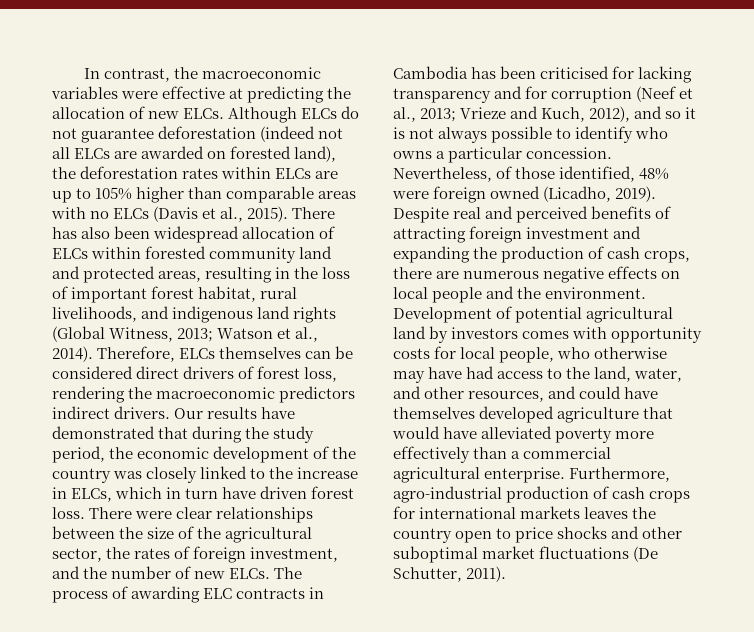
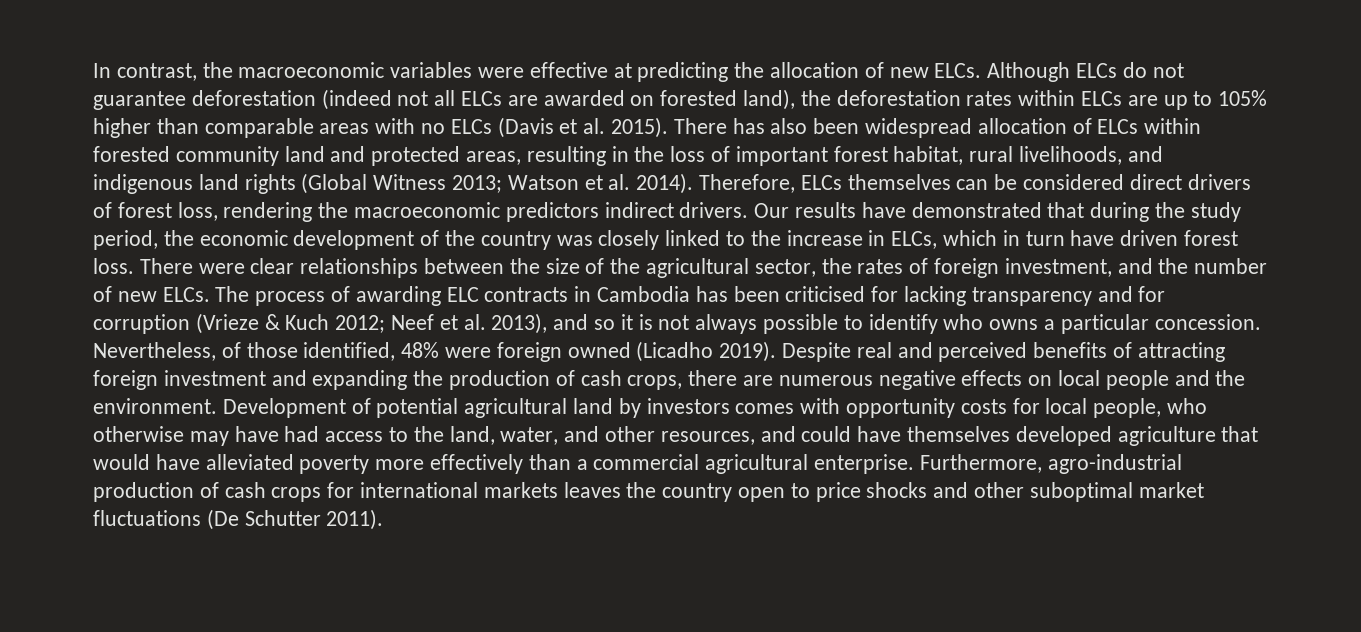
- Although ELCs do not guarantee deforestation (indeed not all ELCs are awarded on forested land), the deforestation rates within ELCs are up to 105% higher than comparable areas with no ELCs (Davis et al., 2015).
+ Although ELCs do not guarantee deforestation (indeed not all ELCs are awarded on forested land), the deforestation rates within ELCs are up to 105% higher than comparable areas with no ELCs (Davis et al. 2015).
- There has also been widespread allocation of ELCs within forested community land and protected areas, resulting in the loss of important forest habitat, rural livelihoods, and indigenous land rights (Global Witness, 2013; Watson et al., 2014).
+ There has also been widespread allocation of ELCs within forested community land and protected areas, resulting in the loss of important forest habitat, rural livelihoods, and indigenous land rights (Global Witness 2013; Watson et al. 2014).
- The process of awarding ELC contracts in Cambodia has been criticised for lacking transparency and for corruption (Neef et al., 2013; Vrieze and Kuch, 2012), and so it is not always possible to identify who owns a particular concession.
+ The process of awarding ELC contracts in Cambodia has been criticised for lacking transparency and for corruption (Vrieze & Kuch 2012; Neef et al. 2013), and so it is not always possible to identify who owns a particular concession.
- Nevertheless, of those identified, 48% were foreign owned (Licadho, 2019).
+ Nevertheless, of those identified, 48% were foreign owned (Licadho 2019).
- Furthermore, agro-industrial production of cash crops for international markets leaves the country open to price shocks and other suboptimal market fluctuations (De Schutter, 2011).
+ Furthermore, agro-industrial production of cash crops for international markets leaves the country open to price shocks and other suboptimal market fluctuations (De Schutter 2011).

